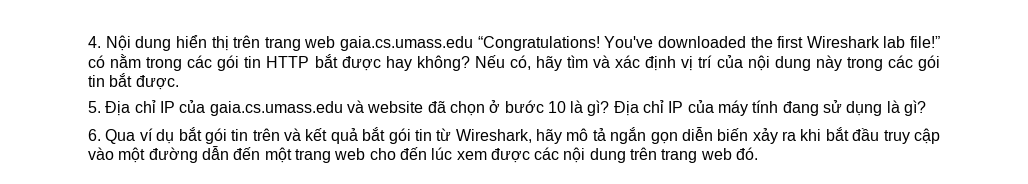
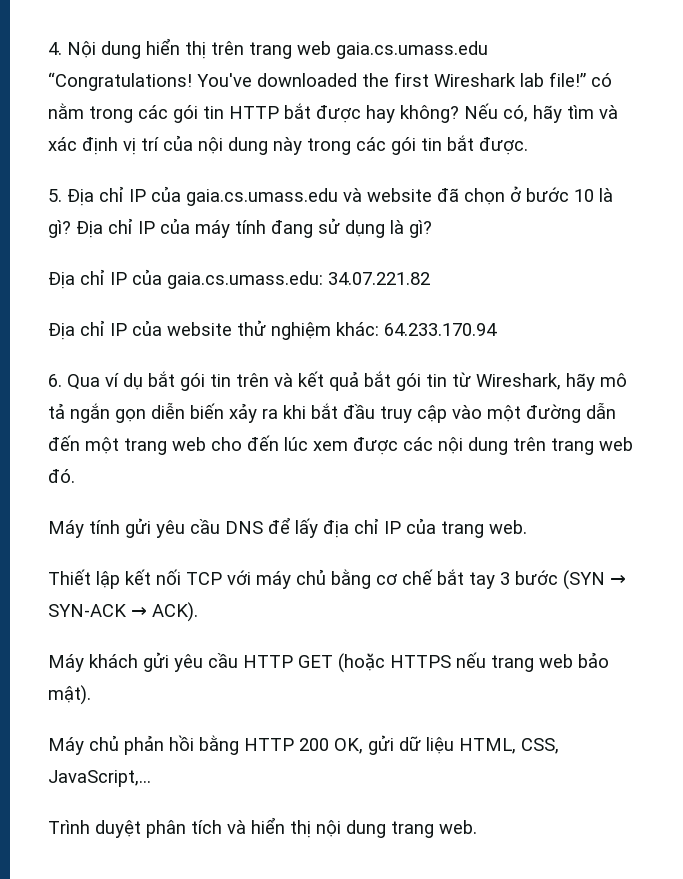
+ Địa chỉ IP của gaia.cs.umass.edu: 34.07.221.82
+ Địa chỉ IP của website thử nghiệm khác: 64.233.170.94
+ Máy tính gửi yêu cầu DNS để lấy địa chỉ IP của trang web.
+ Thiết lập kết nối TCP với máy chủ bằng cơ chế bắt tay 3 bước (SYN → SYN-ACK → ACK).
+ Máy khách gửi yêu cầu HTTP GET (hoặc HTTPS nếu trang web bảo mật).
+ Máy chủ phản hồi bằng HTTP 200 OK, gửi dữ liệu HTML, CSS, JavaScript,...
+ Trình duyệt phân tích và hiển thị nội dung trang web.

